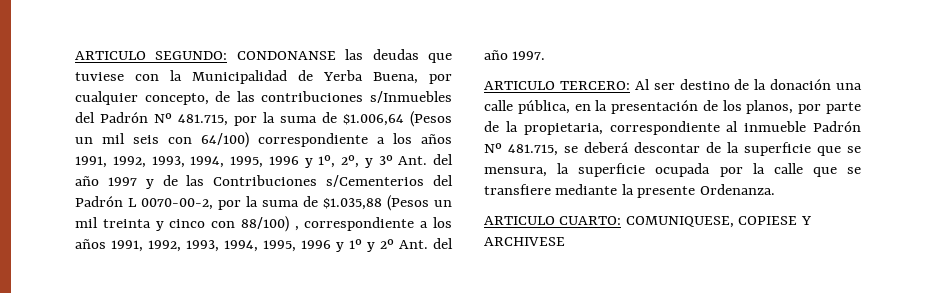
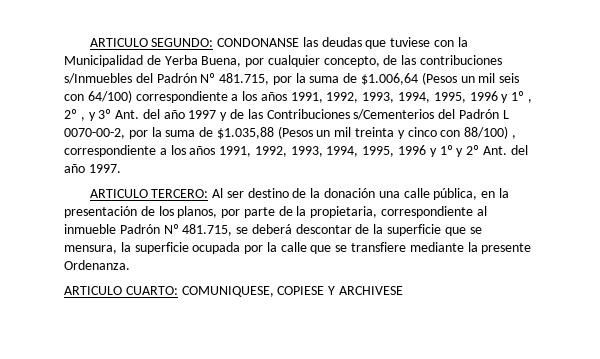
- CONDONANSE las deudas que tuviese con la Municipalidad de Yerba Buena, por cualquier concepto, de las contribuciones s/Inmuebles del Padrón Nº 481.715, por la suma de $1.006,64 (Pesos un mil seis con 64/100) correspondiente a los años 1991, 1992, 1993, 1994, 1995, 1996 y 1º, 2º, y 3º Ant. del año 1997 y de las Contribuciones s/Cementerios del Padrón L 0070-00-2, por la suma de $1.035,88 (Pesos un mil treinta y cinco con 88/100) , correspondiente a los años 1991, 1992, 1993, 1994, 1995, 1996 y 1º y 2º Ant. del año 1997.
+ CONDONANSE las deudas que tuviese con la Municipalidad de Yerba Buena, por cualquier concepto, de las contribuciones s/Inmuebles del Padrón Nº 481.715, por la suma de $1.006,64 (Pesos un mil seis con 64/100) correspondiente a los años 1991, 1992, 1993, 1994, 1995, 1996 y 1º , 2º , y 3º Ant. del año 1997 y de las Contribuciones s/Cementerios del Padrón L 0070-00-2, por la suma de $1.035,88 (Pesos un mil treinta y cinco con 88/100) , correspondiente a los años 1991, 1992, 1993, 1994, 1995, 1996 y 1º y 2º Ant. del año 1997.

